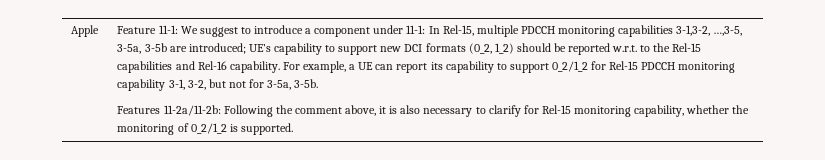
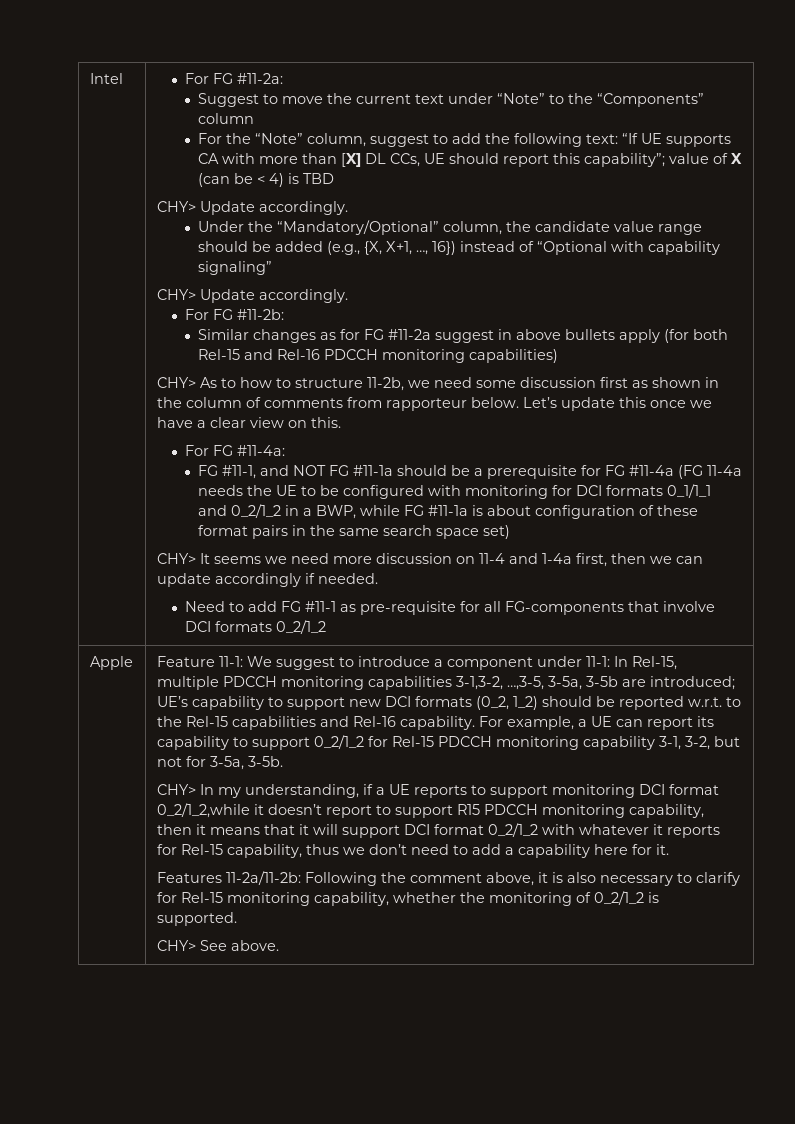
+ Intel | For FG #11-2a:
+ Suggest to move the current text under “Note” to the “Components” column
+ For the “Note” column, suggest to add the following text: “If UE supports CA with more than [X] DL CCs, UE should report this capability”; value of X (can be < 4) is TBD
+ CHY> Update accordingly.
+ Under the “Mandatory/Optional” column, the candidate value range should be added (e.g., {X, X+1, …, 16}) instead of “Optional with capability signaling”
+ CHY> Update accordingly.
+ For FG #11-2b:
+ Similar changes as for FG #11-2a suggest in above bullets apply (for both Rel-15 and Rel-16 PDCCH monitoring capabilities)
+ CHY> As to how to structure 11-2b, we need some discussion first as shown in the column of comments from rapporteur below. Let’s update this once we have a clear view on this.
+ For FG #11-4a:
+ FG #11-1, and NOT FG #11-1a should be a prerequisite for FG #11-4a (FG 11-4a needs the UE to be configured with monitoring for DCI formats 0_1/1_1 and 0_2/1_2 in a BWP, while FG #11-1a is about configuration of these format pairs in the same search space set)
+ CHY> It seems we need more discussion on 11-4 and 1-4a first, then we can update accordingly if needed.
+ Need to add FG #11-1 as pre-requisite for all FG-components that involve DCI formats 0_2/1_2
+ CHY> In my understanding, if a UE reports to support monitoring DCI format 0_2/1_2,while it doesn’t report to support R15 PDCCH monitoring capability, then it means that it will support DCI format 0_2/1_2 with whatever it reports for Rel-15 capability, thus we don’t need to add a capability here for it.
+ CHY> See above.

